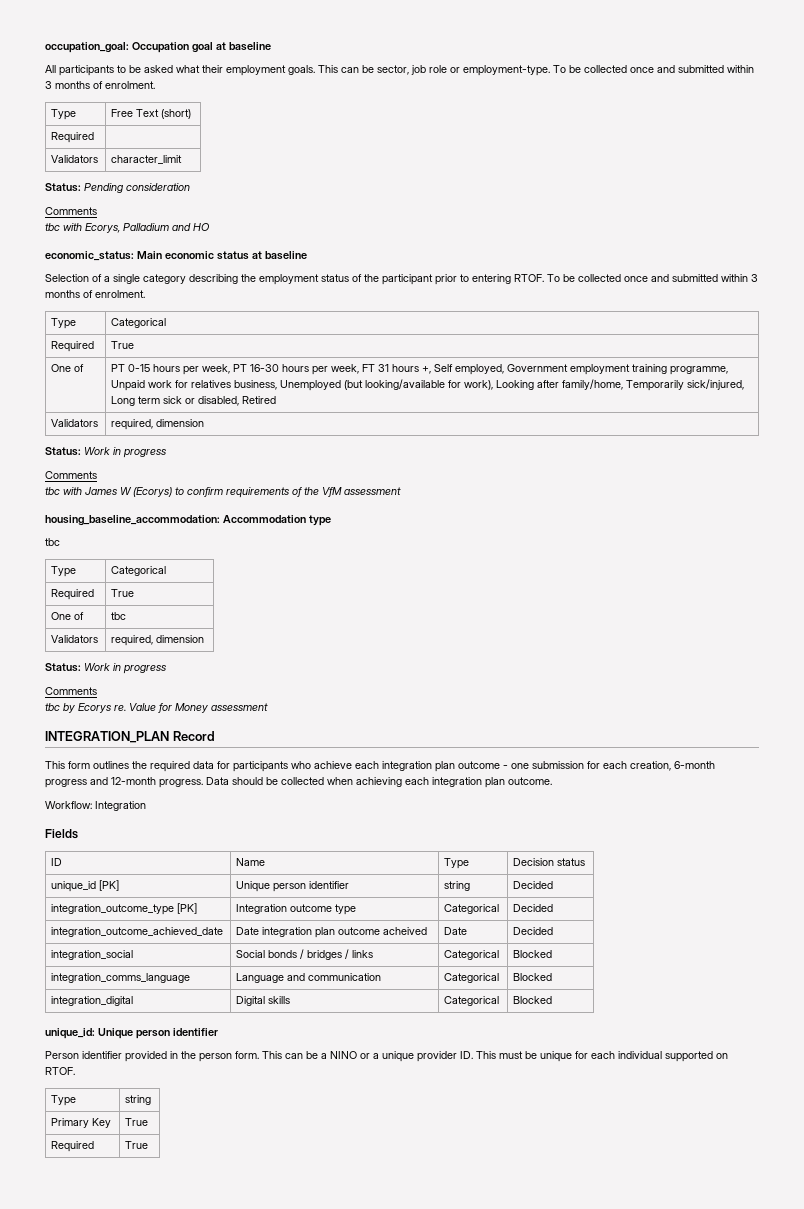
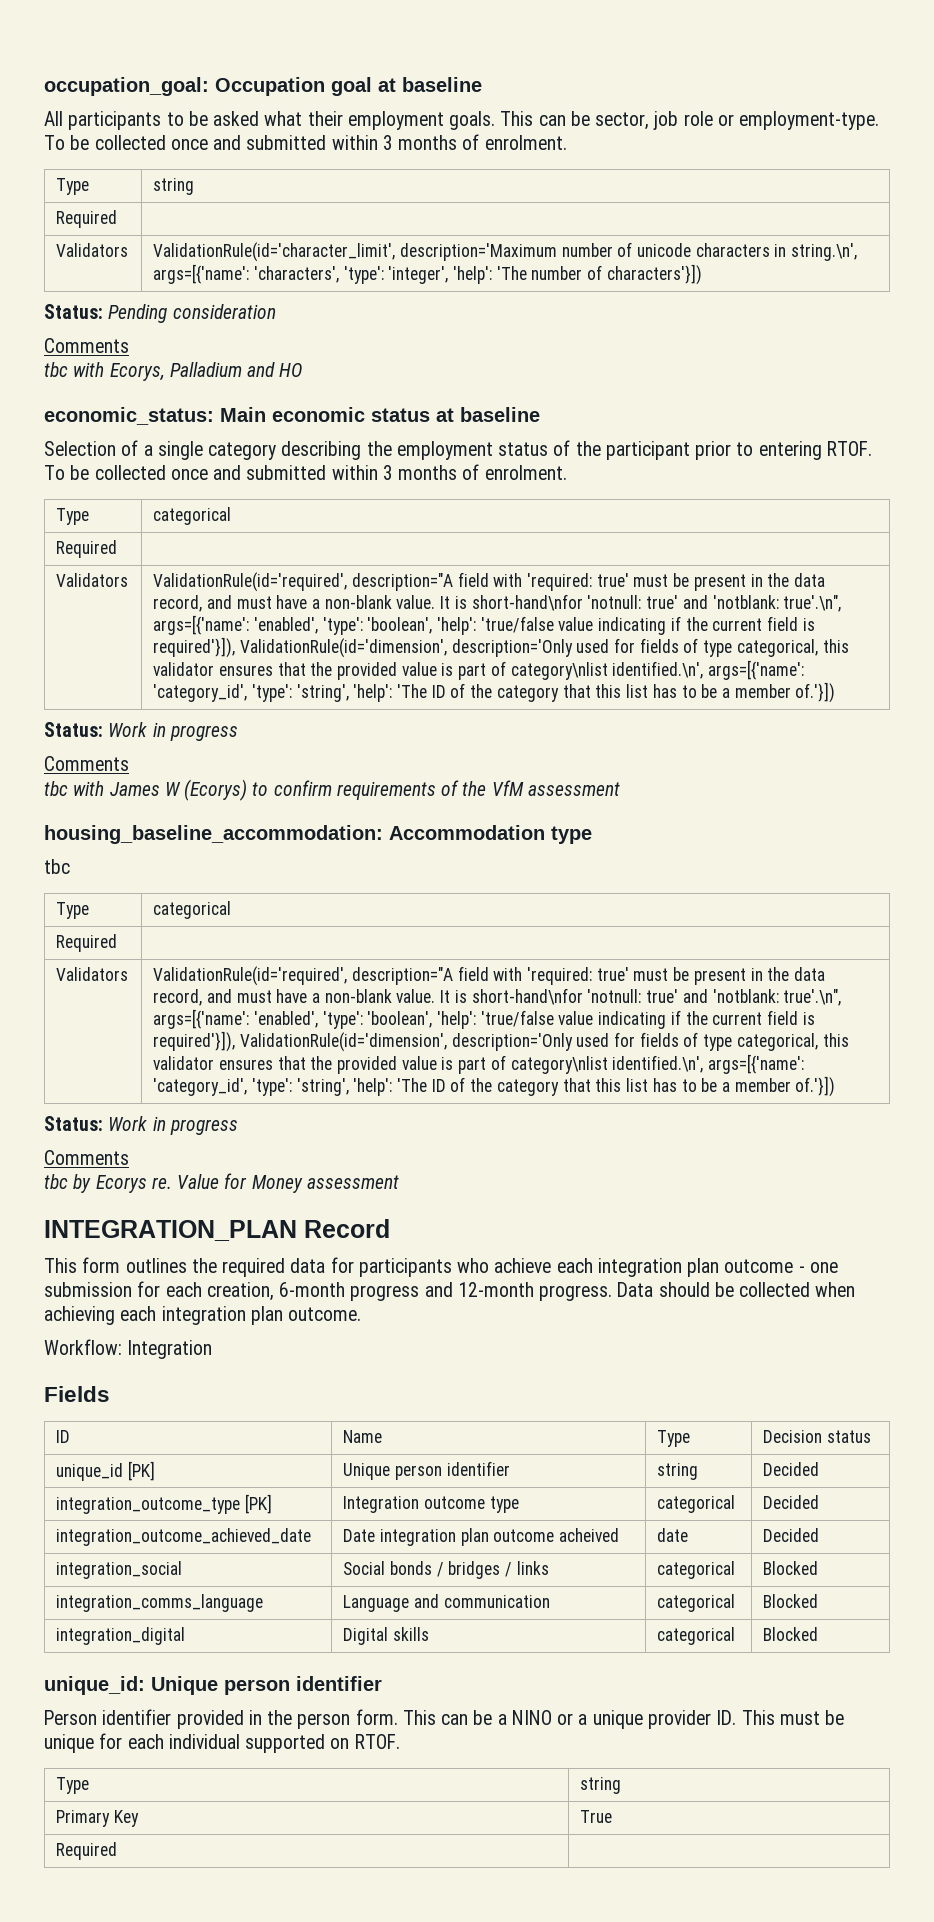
  This can be sector, job role or employment-type. To be collected once and submitted within 3 months of enrolment.
- Type | Free Text (short)
+ Type | string
  Required |
- Validators | character_limit
+ Validators | ValidationRule(id='character_limit', description='Maximum number of unicode characters in string.\n', args=[{'name': 'characters', 'type': 'integer', 'help': 'The number of characters'}])
  Selection of a single category describing the employment status of the participant prior to entering RTOF. To be collected once and submitted within 3 months of enrolment.
- Type | Categorical
- Required | True
- One of | PT 0-15 hours per week, PT 16-30 hours per week, FT 31 hours +, Self employed, Government employment training programme, Unpaid work for relatives business, Unemployed (but looking/available for work), Looking after family/home, Temporarily sick/injured, Long term sick or disabled, Retired
- Validators | required, dimension
+ Type | categorical
+ Required |
+ Validators | ValidationRule(id='required', description="A field with 'required: true' must be present in the data record, and must have a non-blank value. It is short-hand\nfor 'notnull: true' and 'notblank: true'.\n", args=[{'name': 'enabled', 'type': 'boolean', 'help': 'true/false value indicating if the current field is required'}]), ValidationRule(id='dimension', description='Only used for fields of type categorical, this validator ensures that the provided value is part of category\nlist identified.\n', args=[{'name': 'category_id', 'type': 'string', 'help': 'The ID of the category that this list has to be a member of.'}])
  housing_baseline_accommodation: Accommodation type
  tbc
- Type | Categorical
- Required | True
- One of | tbc
- Validators | required, dimension
+ Type | categorical
+ Required |
+ Validators | ValidationRule(id='required', description="A field with 'required: true' must be present in the data record, and must have a non-blank value. It is short-hand\nfor 'notnull: true' and 'notblank: true'.\n", args=[{'name': 'enabled', 'type': 'boolean', 'help': 'true/false value indicating if the current field is required'}]), ValidationRule(id='dimension', description='Only used for fields of type categorical, this validator ensures that the provided value is part of category\nlist identified.\n', args=[{'name': 'category_id', 'type': 'string', 'help': 'The ID of the category that this list has to be a member of.'}])
- integration_outcome_type [PK] | Integration outcome type | Categorical | Decided
+ integration_outcome_type [PK] | Integration outcome type | categorical | Decided
- integration_outcome_achieved_date | Date integration plan outcome acheived | Date | Decided
+ integration_outcome_achieved_date | Date integration plan outcome acheived | date | Decided
- integration_social | Social bonds / bridges / links | Categorical | Blocked
+ integration_social | Social bonds / bridges / links | categorical | Blocked
- integration_comms_language | Language and communication | Categorical | Blocked
+ integration_comms_language | Language and communication | categorical | Blocked
- integration_digital | Digital skills | Categorical | Blocked
+ integration_digital | Digital skills | categorical | Blocked
  Primary Key | True
- Required | True
+ Required |

